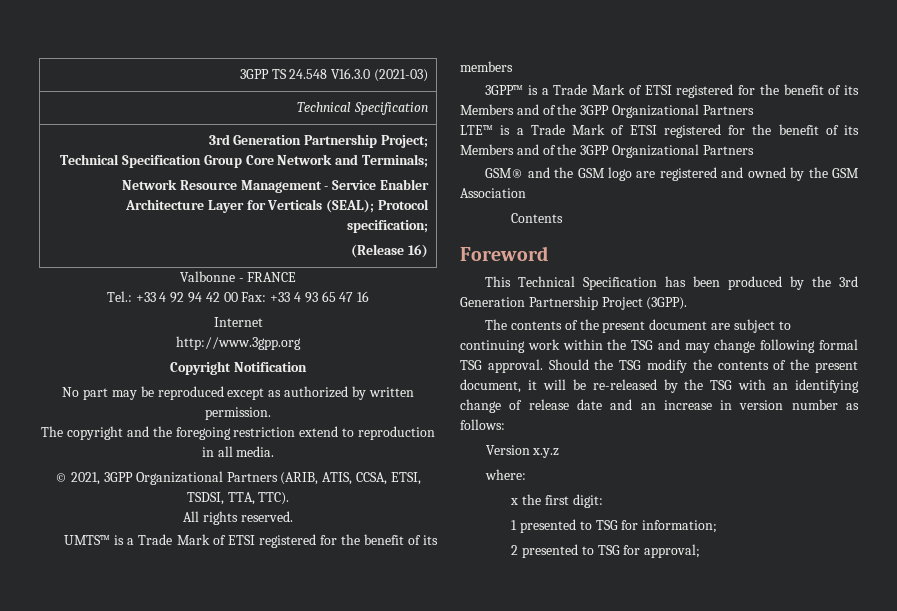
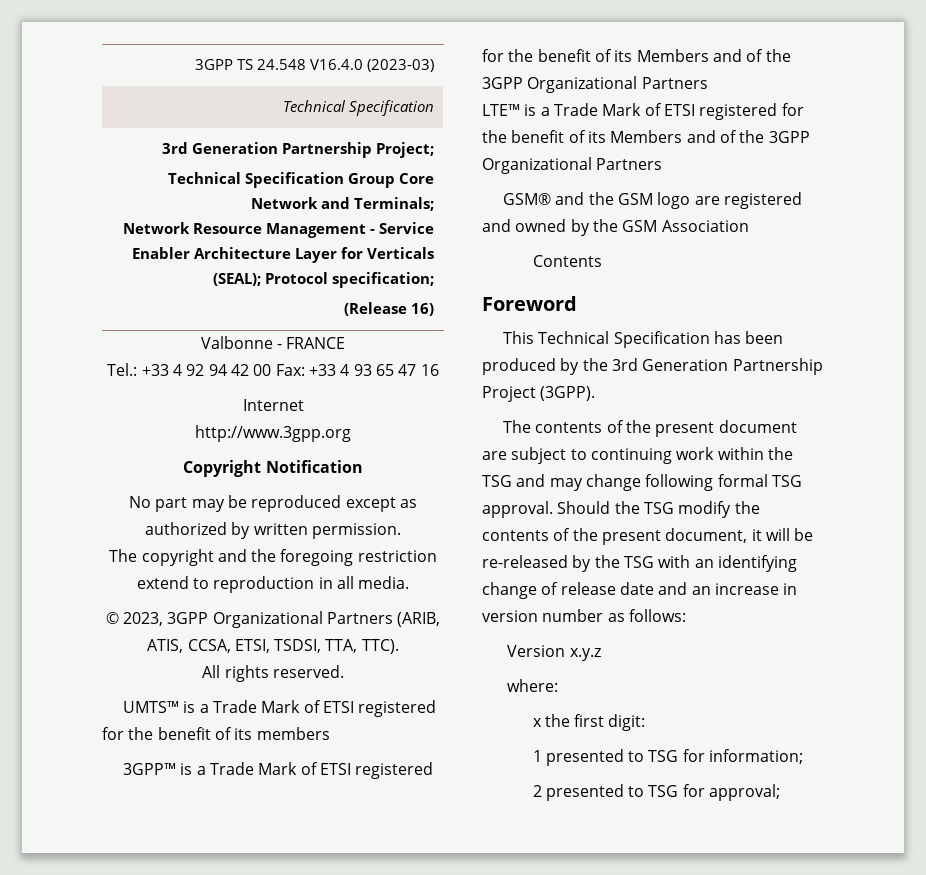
- 3GPP TS 24.548 V16.3.0 (2021-03)
+ 3GPP TS 24.548 V16.4.0 (2023-03)
- © 2021, 3GPP Organizational Partners (ARIB, ATIS, CCSA, ETSI, TSDSI, TTA, TTC).
+ © 2023, 3GPP Organizational Partners (ARIB, ATIS, CCSA, ETSI, TSDSI, TTA, TTC).

